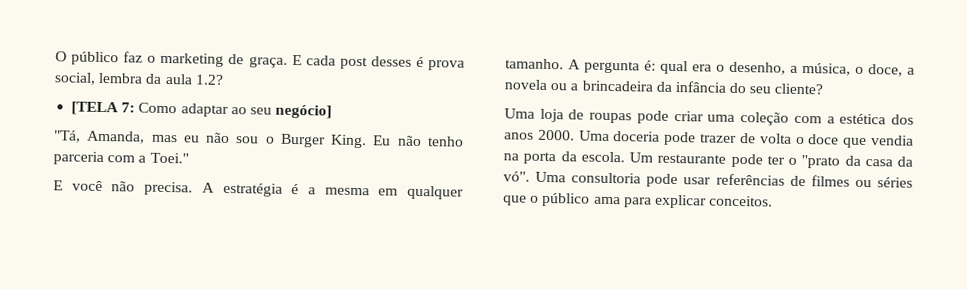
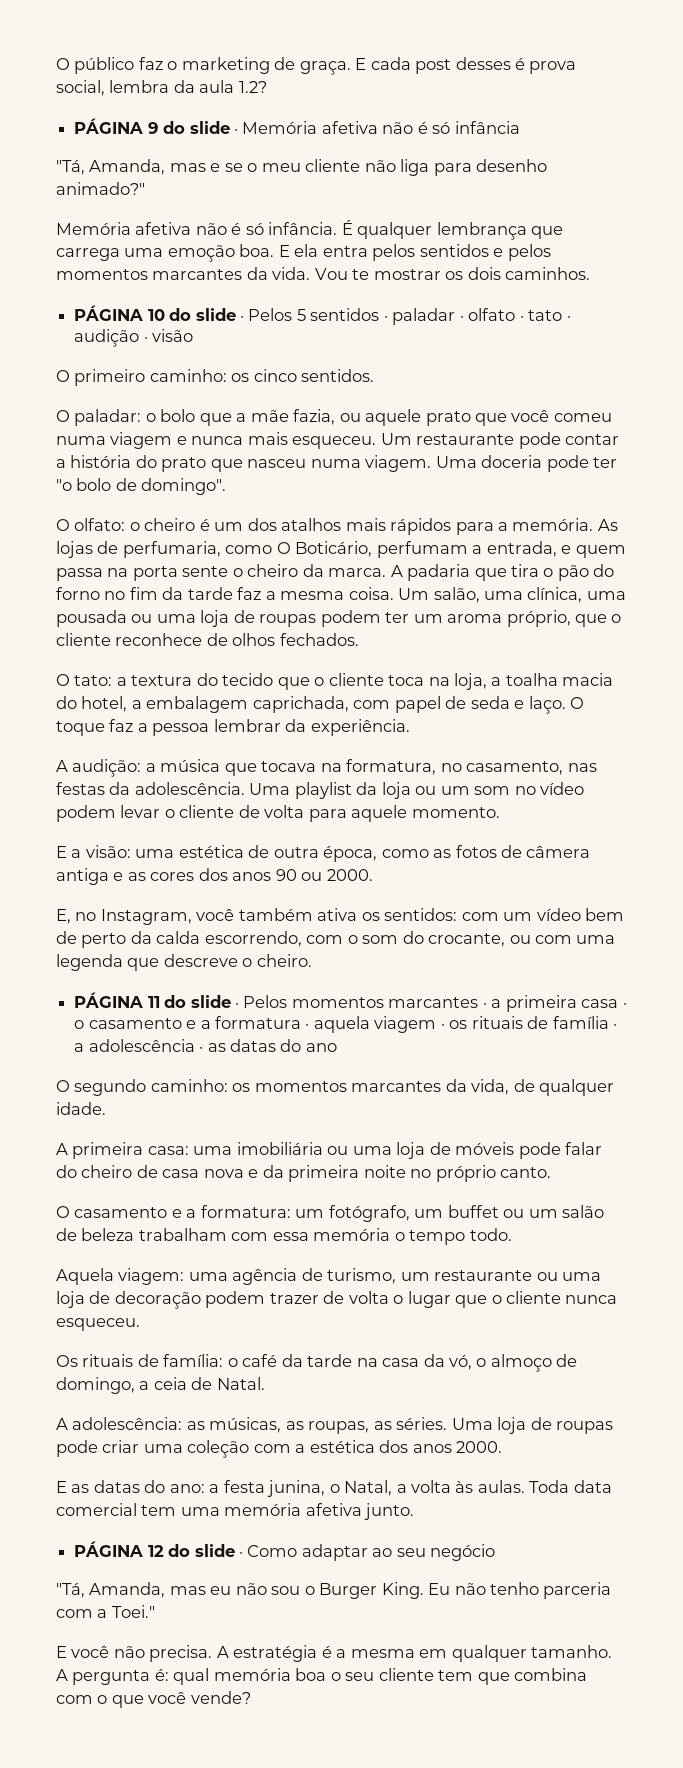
- [TELA 7: Como adaptar ao seu negócio]
+ PÁGINA 9 do slide · Memória afetiva não é só infância
+ "Tá, Amanda, mas e se o meu cliente não liga para desenho animado?"
+ Memória afetiva não é só infância. É qualquer lembrança que carrega uma emoção boa. E ela entra pelos sentidos e pelos momentos marcantes da vida. Vou te mostrar os dois caminhos.
+ PÁGINA 10 do slide · Pelos 5 sentidos · paladar · olfato · tato · audição · visão
+ O primeiro caminho: os cinco sentidos.
+ O paladar: o bolo que a mãe fazia, ou aquele prato que você comeu numa viagem e nunca mais esqueceu. Um restaurante pode contar a história do prato que nasceu numa viagem. Uma doceria pode ter "o bolo de domingo".
+ O olfato: o cheiro é um dos atalhos mais rápidos para a memória. As lojas de perfumaria, como O Boticário, perfumam a entrada, e quem passa na porta sente o cheiro da marca. A padaria que tira o pão do forno no fim da tarde faz a mesma coisa. Um salão, uma clínica, uma pousada ou uma loja de roupas podem ter um aroma próprio, que o cliente reconhece de olhos fechados.
+ O tato: a textura do tecido que o cliente toca na loja, a toalha macia do hotel, a embalagem caprichada, com papel de seda e laço. O toque faz a pessoa lembrar da experiência.
+ A audição: a música que tocava na formatura, no casamento, nas festas da adolescência. Uma playlist da loja ou um som no vídeo podem levar o cliente de volta para aquele momento.
+ E a visão: uma estética de outra época, como as fotos de câmera antiga e as cores dos anos 90 ou 2000.
+ E, no Instagram, você também ativa os sentidos: com um vídeo bem de perto da calda escorrendo, com o som do crocante, ou com uma legenda que descreve o cheiro.
+ PÁGINA 11 do slide · Pelos momentos marcantes · a primeira casa · o casamento e a formatura · aquela viagem · os rituais de família · a adolescência · as datas do ano
+ O segundo caminho: os momentos marcantes da vida, de qualquer idade.
+ A primeira casa: uma imobiliária ou uma loja de móveis pode falar do cheiro de casa nova e da primeira noite no próprio canto.
+ O casamento e a formatura: um fotógrafo, um buffet ou um salão de beleza trabalham com essa memória o tempo todo.
+ Aquela viagem: uma agência de turismo, um restaurante ou uma loja de decoração podem trazer de volta o lugar que o cliente nunca esqueceu.
+ Os rituais de família: o café da tarde na casa da vó, o almoço de domingo, a ceia de Natal.
+ A adolescência: as músicas, as roupas, as séries. Uma loja de roupas pode criar uma coleção com a estética dos anos 2000.
+ E as datas do ano: a festa junina, o Natal, a volta às aulas. Toda data comercial tem uma memória afetiva junto.
+ PÁGINA 12 do slide · Como adaptar ao seu negócio
- A pergunta é: qual era o desenho, a música, o doce, a novela ou a brincadeira da infância do seu cliente?
- Uma loja de roupas pode criar uma coleção com a estética dos anos 2000. Uma doceria pode trazer de volta o doce que vendia na porta da escola. Um restaurante pode ter o "prato da casa da vó". Uma consultoria pode usar referências de filmes ou séries que o público ama para explicar conceitos.
+ A pergunta é: qual memória boa o seu cliente tem que combina com o que você vende?

